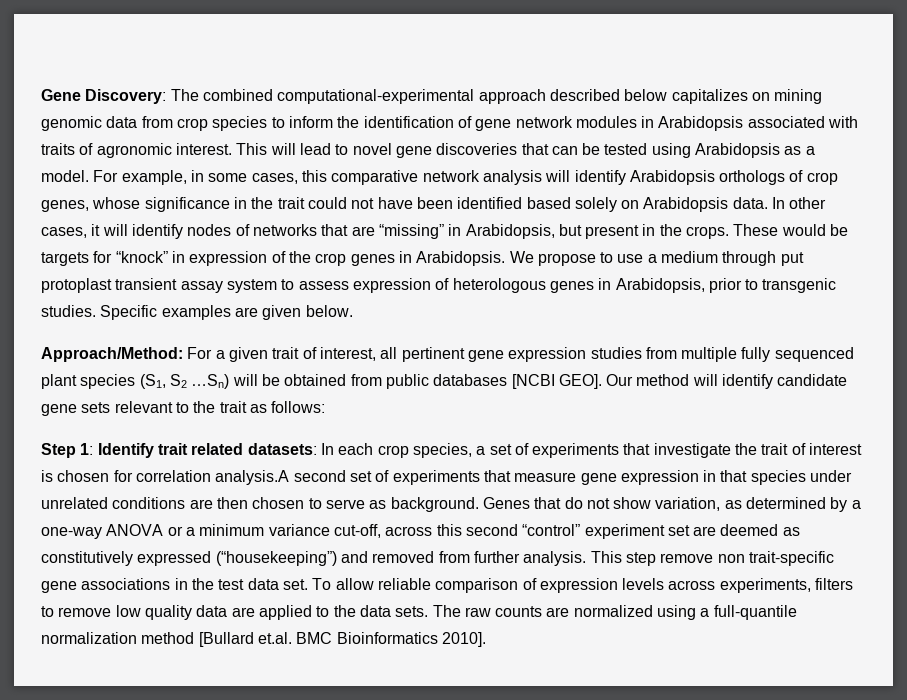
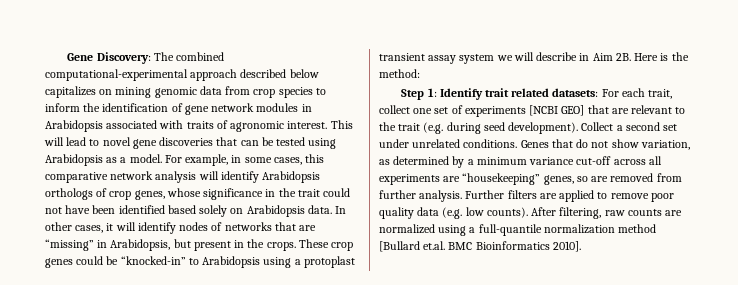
- These would be targets for “knock” in expression of the crop genes in Arabidopsis. We propose to use a medium through put protoplast transient assay system to assess expression of heterologous genes in Arabidopsis, prior to transgenic studies. Specific examples are given below.
- Approach/Method: For a given trait of interest, all pertinent gene expression studies from multiple fully sequenced plant species (S1, S2 …Sn) will be obtained from public databases [NCBI GEO]. Our method will identify candidate gene sets relevant to the trait as follows:
+ These crop genes could be “knocked-in” to Arabidopsis using a protoplast transient assay system we will describe in Aim 2B. Here is the method:
- Step 1: Identify trait related datasets: In each crop species, a set of experiments that investigate the trait of interest is chosen for correlation analysis.A second set of experiments that measure gene expression in that species under unrelated conditions are then chosen to serve as background.
+ Step 1: Identify trait related datasets: For each trait, collect one set of experiments [NCBI GEO] that are relevant to the trait (e.g. during seed development). Collect a second set under unrelated conditions.
- Genes that do not show variation, as determined by a one-way ANOVA or a minimum variance cut-off, across this second “control” experiment set are deemed as constitutively expressed (“housekeeping”) and removed from further analysis. This step remove non trait-specific gene associations in the test data set. To allow reliable comparison of expression levels across experiments, filters to remove low quality data are applied to the data sets. The raw counts are normalized using a full-quantile normalization method [Bullard et.al. BMC Bioinformatics 2010].
+ Genes that do not show variation, as determined by a minimum variance cut-off across all experiments are “housekeeping” genes, so are removed from further analysis. Further filters are applied to remove poor quality data (e.g. low counts). After filtering, raw counts are normalized using a full-quantile normalization method [Bullard et.al. BMC Bioinformatics 2010].

